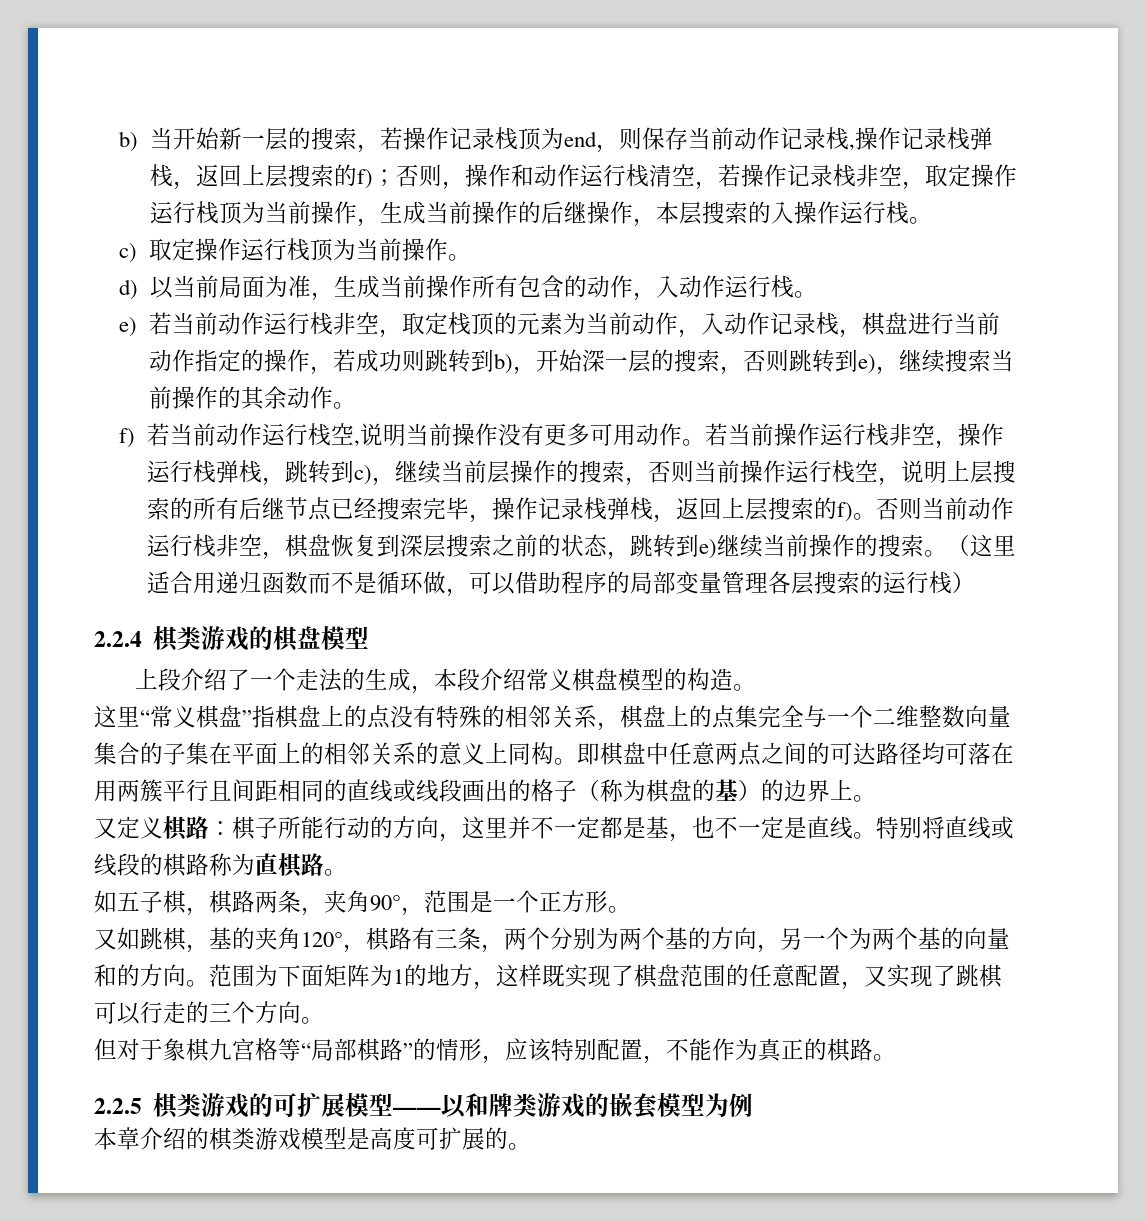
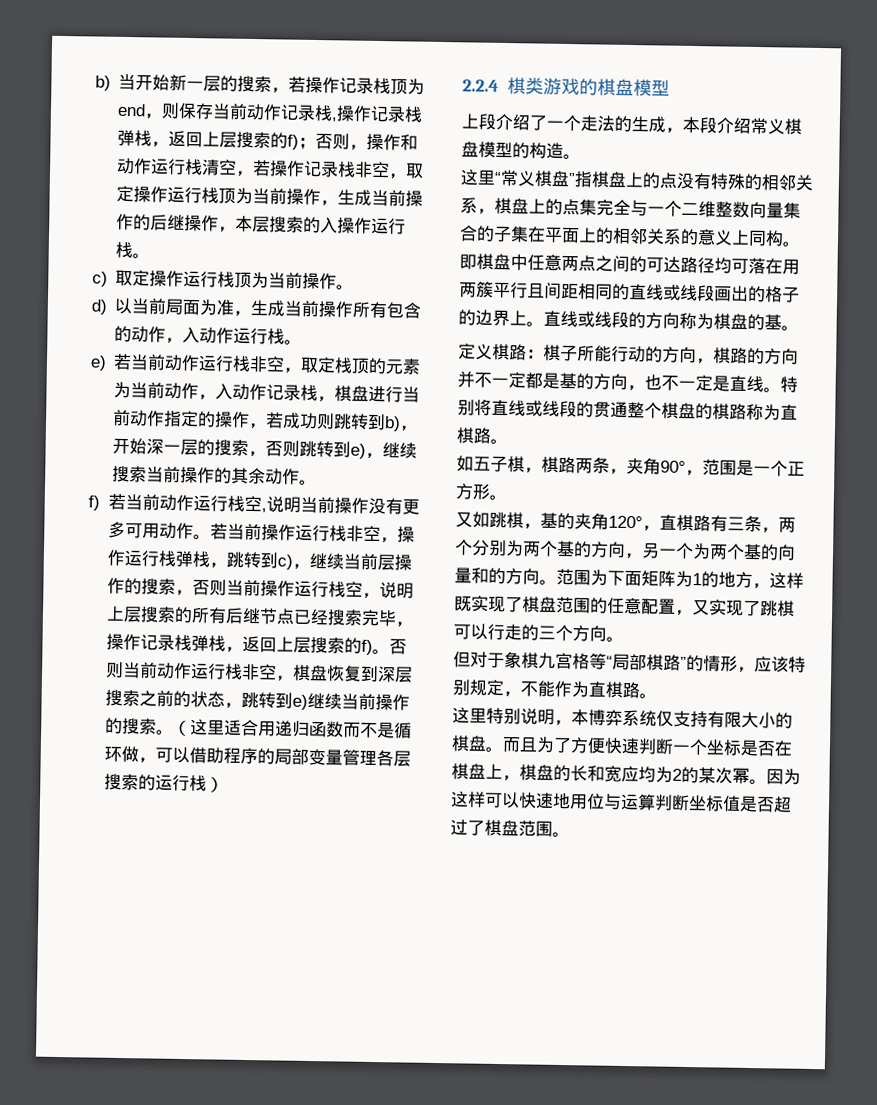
- 即棋盘中任意两点之间的可达路径均可落在用两簇平行且间距相同的直线或线段画出的格子（称为棋盘的基）的边界上。
- 又定义棋路：棋子所能行动的方向，这里并不一定都是基，也不一定是直线。
+ 即棋盘中任意两点之间的可达路径均可落在用两簇平行且间距相同的直线或线段画出的格子的边界上。直线或线段的方向称为棋盘的基。
+ 定义棋路：棋子所能行动的方向，棋路的方向并不一定都是基的方向，也不一定是直线。
- 特别将直线或线段的棋路称为直棋路。
+ 特别将直线或线段的贯通整个棋盘的棋路称为直棋路。
- 又如跳棋，基的夹角120°，棋路有三条，两个分别为两个基的方向，另一个为两个基的向量和的方向。
+ 又如跳棋，基的夹角120°，直棋路有三条，两个分别为两个基的方向，另一个为两个基的向量和的方向。
- 但对于象棋九宫格等“局部棋路”的情形，应该特别配置，不能作为真正的棋路。
- 2.2.5棋类游戏的可扩展模型——以和牌类游戏的嵌套模型为例
- 本章介绍的棋类游戏模型是高度可扩展的。
+ 但对于象棋九宫格等“局部棋路”的情形，应该特别规定，不能作为直棋路。
+ 这里特别说明，本博弈系统仅支持有限大小的棋盘。而且为了方便快速判断一个坐标是否在棋盘上，棋盘的长和宽应均为2的某次幂。因为这样可以快速地用位与运算判断坐标值是否超过了棋盘范围。

